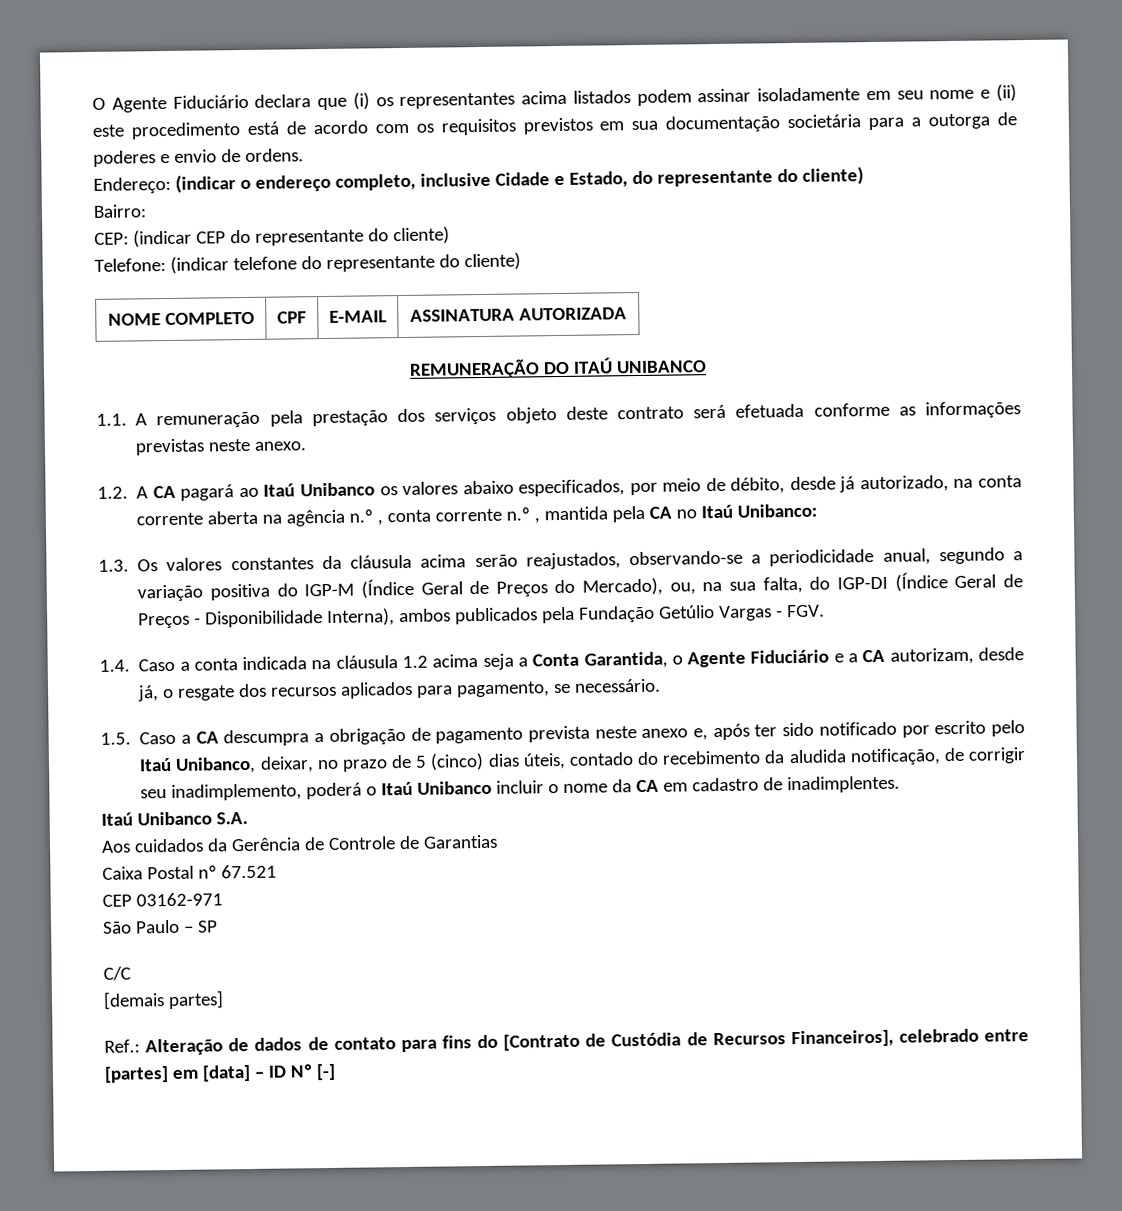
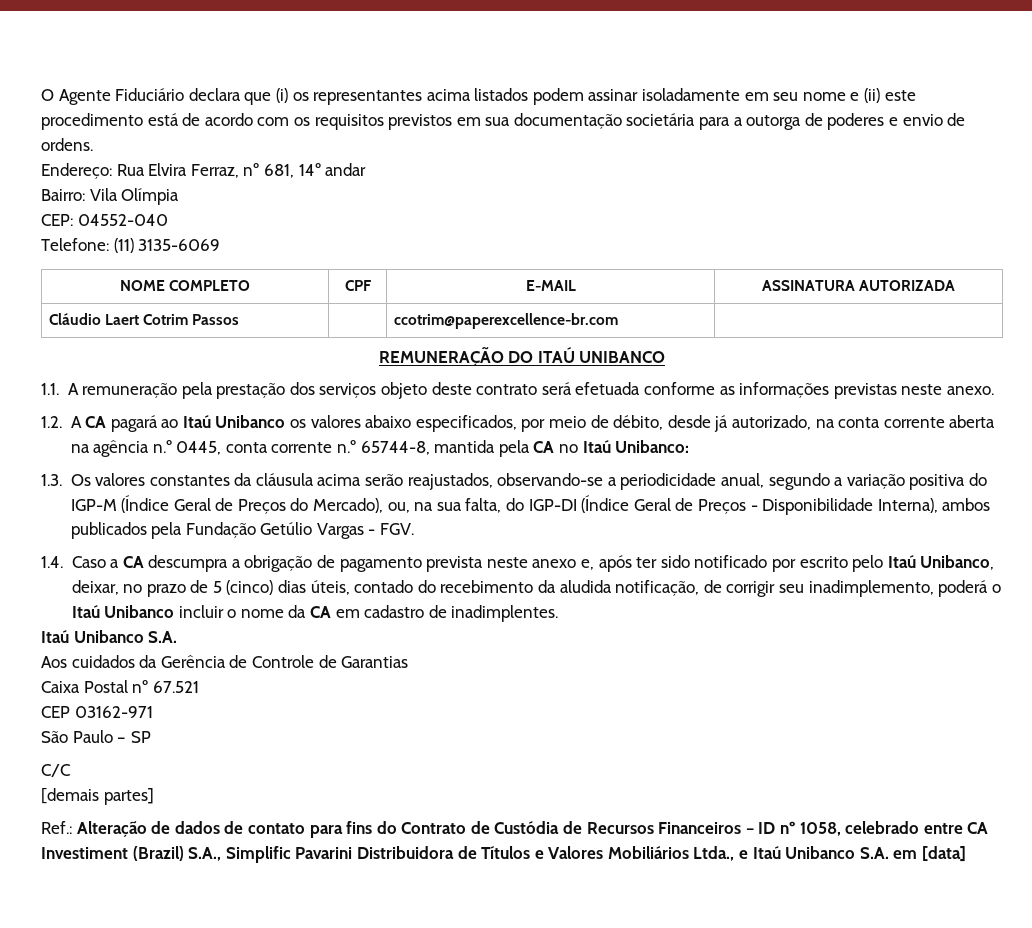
- Endereço: (indicar o endereço completo, inclusive Cidade e Estado, do representante do cliente)
+ Endereço: Rua Elvira Ferraz, nº 681, 14º andar
- Bairro:
+ Bairro: Vila Olímpia
- CEP: (indicar CEP do representante do cliente)
- Telefone: (indicar telefone do representante do cliente)
+ CEP: 04552-040
+ Telefone: (11) 3135-6069
+ Cláudio Laert Cotrim Passos | | ccotrim@paperexcellence-br.com |
- 1.2. A CA pagará ao Itaú Unibanco os valores abaixo especificados, por meio de débito, desde já autorizado, na conta corrente aberta na agência n.º , conta corrente n.º , mantida pela CA no Itaú Unibanco:
+ 1.2. A CA pagará ao Itaú Unibanco os valores abaixo especificados, por meio de débito, desde já autorizado, na conta corrente aberta na agência n.º 0445, conta corrente n.º 65744-8, mantida pela CA no Itaú Unibanco:
- 1.4. Caso a conta indicada na cláusula 1.2 acima seja a Conta Garantida, o Agente Fiduciário e a CA autorizam, desde já, o resgate dos recursos aplicados para pagamento, se necessário.
- 1.5. Caso a CA descumpra a obrigação de pagamento prevista neste anexo e, após ter sido notificado por escrito pelo Itaú Unibanco, deixar, no prazo de 5 (cinco) dias úteis, contado do recebimento da aludida notificação, de corrigir seu inadimplemento, poderá o Itaú Unibanco incluir o nome da CA em cadastro de inadimplentes.
+ 1.4. Caso a CA descumpra a obrigação de pagamento prevista neste anexo e, após ter sido notificado por escrito pelo Itaú Unibanco, deixar, no prazo de 5 (cinco) dias úteis, contado do recebimento da aludida notificação, de corrigir seu inadimplemento, poderá o Itaú Unibanco incluir o nome da CA em cadastro de inadimplentes.
- Ref.: Alteração de dados de contato para fins do [Contrato de Custódia de Recursos Financeiros], celebrado entre [partes] em [data] – ID Nº [-]
+ Ref.: Alteração de dados de contato para fins do Contrato de Custódia de Recursos Financeiros – ID nº 1058, celebrado entre CA Investiment (Brazil) S.A., Simplific Pavarini Distribuidora de Títulos e Valores Mobiliários Ltda., e Itaú Unibanco S.A. em [data]

